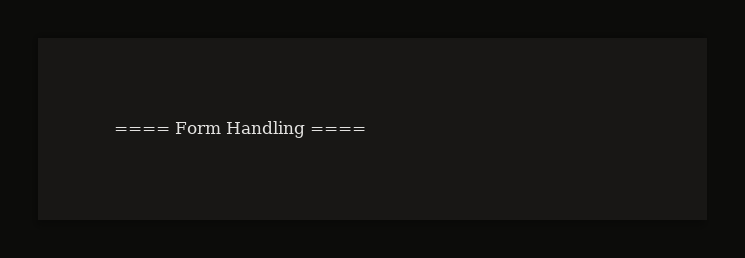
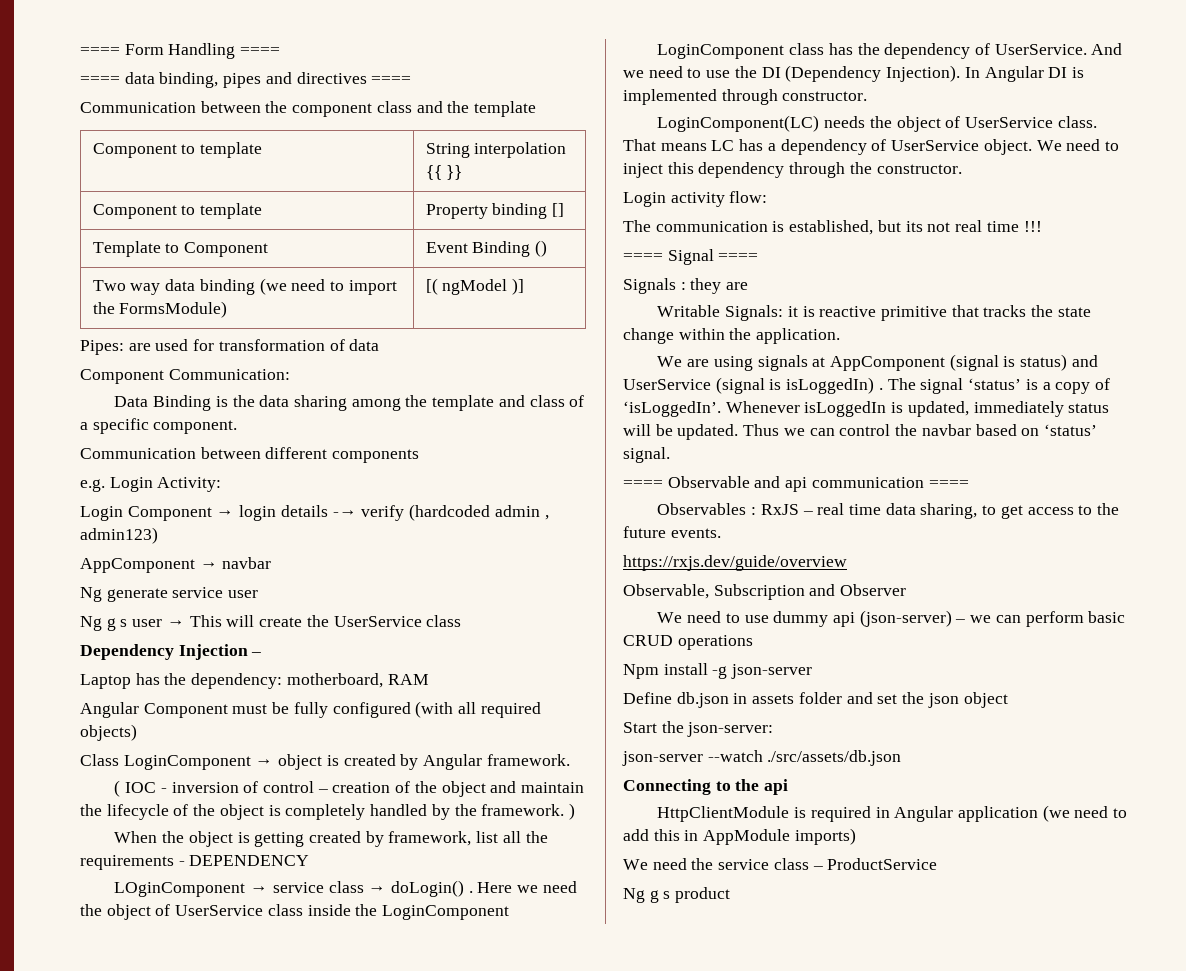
+ ==== data binding, pipes and directives ====
+ Communication between the component class and the template
+ Component to template | String interpolation {{ }}
+ Component to template | Property binding []
+ Template to Component | Event Binding ()
+ Two way data binding (we need to import the FormsModule) | [( ngModel )]
+ Pipes: are used for transformation of data
+ Component Communication:
+ Data Binding is the data sharing among the template and class of a specific component.
+ Communication between different components
+ e.g. Login Activity:
+ Login Component → login details -→ verify (hardcoded admin , admin123)
+ AppComponent → navbar
+ Ng generate service user
+ Ng g s user → This will create the UserService class
+ Dependency Injection –
+ Laptop has the dependency: motherboard, RAM
+ Angular Component must be fully configured (with all required objects)
+ Class LoginComponent → object is created by Angular framework.
+ ( IOC - inversion of control – creation of the object and maintain the lifecycle of the object is completely handled by the framework. )
+ When the object is getting created by framework, list all the requirements - DEPENDENCY
+ LOginComponent → service class → doLogin() . Here we need the object of UserService class inside the LoginComponent
+ LoginComponent class has the dependency of UserService. And we need to use the DI (Dependency Injection). In Angular DI is implemented through constructor.
+ LoginComponent(LC) needs the object of UserService class. That means LC has a dependency of UserService object. We need to inject this dependency through the constructor.
+ Login activity flow:
+ The communication is established, but its not real time !!!
+ ==== Signal ====
+ Signals : they are
+ Writable Signals: it is reactive primitive that tracks the state change within the application.
+ We are using signals at AppComponent (signal is status) and UserService (signal is isLoggedIn) . The signal ‘status’ is a copy of ‘isLoggedIn’. Whenever isLoggedIn is updated, immediately status will be updated. Thus we can control the navbar based on ‘status’ signal.
+ ==== Observable and api communication ====
+ Observables : RxJS – real time data sharing, to get access to the future events.
+ https://rxjs.dev/guide/overview
+ Observable, Subscription and Observer
+ We need to use dummy api (json-server) – we can perform basic CRUD operations
+ Npm install -g json-server
+ Define db.json in assets folder and set the json object
+ Start the json-server:
+ json-server --watch ./src/assets/db.json
+ Connecting to the api
+ HttpClientModule is required in Angular application (we need to add this in AppModule imports)
+ We need the service class – ProductService
+ Ng g s product

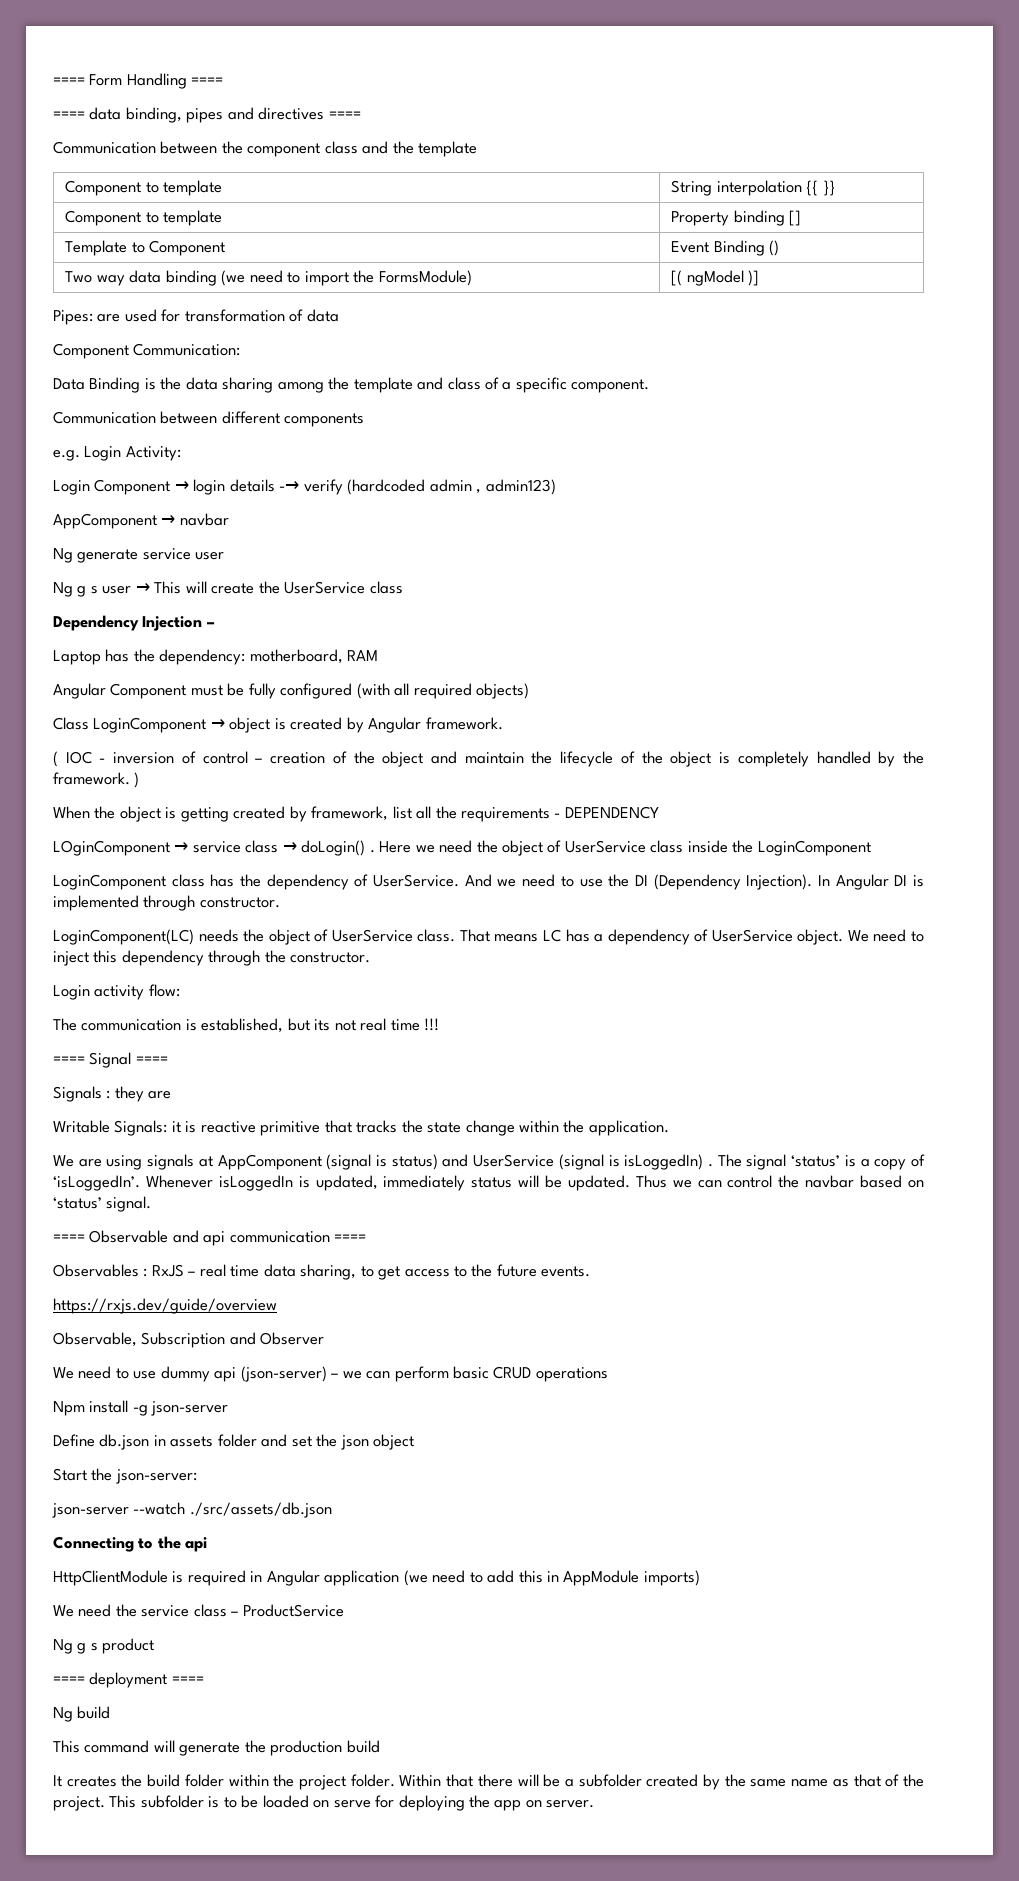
+ ==== deployment ====
+ Ng build
+ This command will generate the production build
+ It creates the build folder within the project folder. Within that there will be a subfolder created by the same name as that of the project. This subfolder is to be loaded on serve for deploying the app on server.

